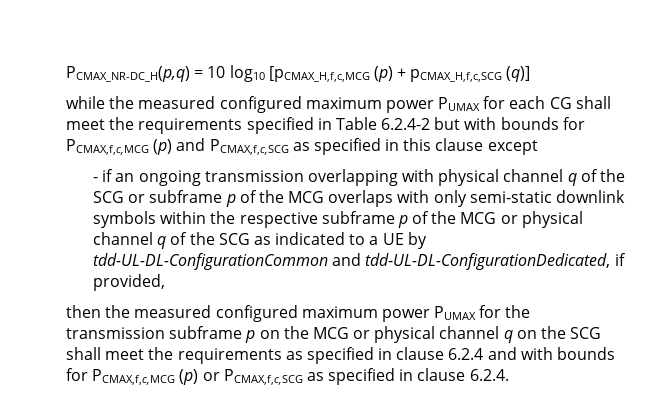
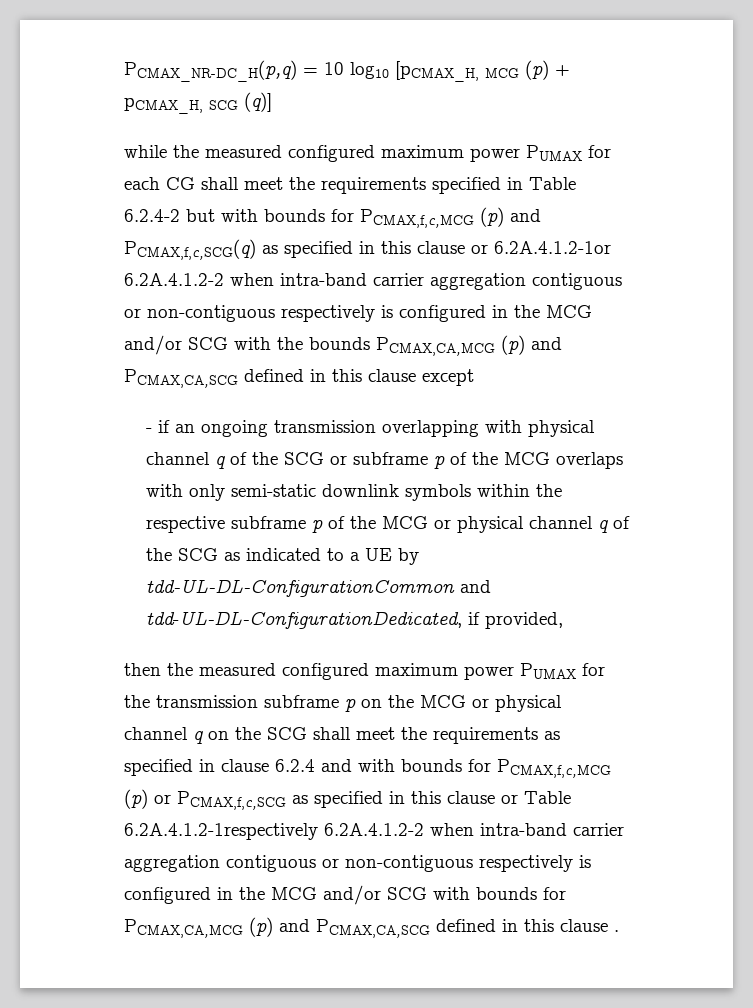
- PCMAX_NR-DC_H(p,q) = 10 log10 [pCMAX_H,f,c,MCG (p) + pCMAX_H,f,c,SCG (q)]
+ PCMAX_NR-DC_H(p,q) = 10 log10 [pCMAX_H, MCG (p) + pCMAX_H, SCG (q)]
- while the measured configured maximum power PUMAX for each CG shall meet the requirements specified in Table 6.2.4-2 but with bounds for PCMAX,f,c,MCG (p) and PCMAX,f,c,SCG as specified in this clause except
+ while the measured configured maximum power PUMAX for each CG shall meet the requirements specified in Table 6.2.4-2 but with bounds for PCMAX,f,c,MCG (p) and PCMAX,f,c,SCG(q) as specified in this clause or 6.2A.4.1.2-1or 6.2A.4.1.2-2 when intra-band carrier aggregation contiguous or non-contiguous respectively is configured in the MCG and/or SCG with the bounds PCMAX,CA,MCG (p) and PCMAX,CA,SCG defined in this clause except
- then the measured configured maximum power PUMAX for the transmission subframe p on the MCG or physical channel q on the SCG shall meet the requirements as specified in clause 6.2.4 and with bounds for PCMAX,f,c,MCG (p) or PCMAX,f,c,SCG as specified in clause 6.2.4.
+ then the measured configured maximum power PUMAX for the transmission subframe p on the MCG or physical channel q on the SCG shall meet the requirements as specified in clause 6.2.4 and with bounds for PCMAX,f,c,MCG (p) or PCMAX,f,c,SCG as specified in this clause or Table 6.2A.4.1.2-1respectively 6.2A.4.1.2-2 when intra-band carrier aggregation contiguous or non-contiguous respectively is configured in the MCG and/or SCG with bounds for PCMAX,CA,MCG (p) and PCMAX,CA,SCG defined in this clause .

